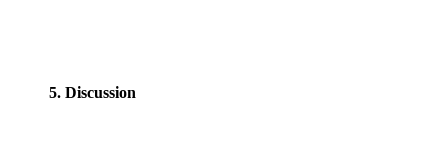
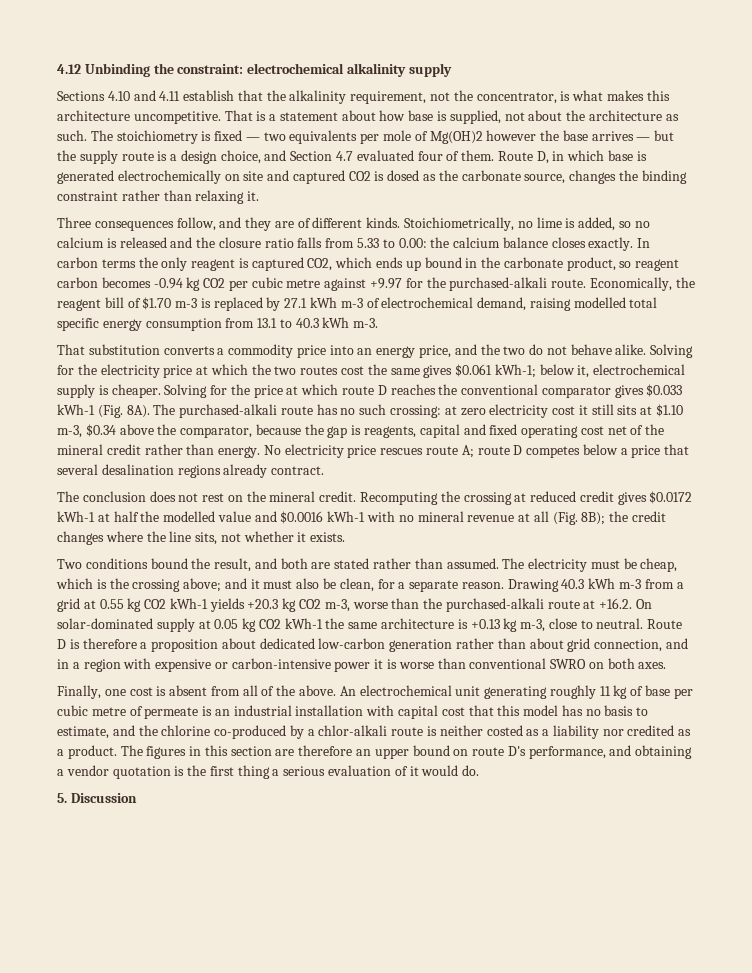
+ 4.12 Unbinding the constraint: electrochemical alkalinity supply
+ Sections 4.10 and 4.11 establish that the alkalinity requirement, not the concentrator, is what makes this architecture uncompetitive. That is a statement about how base is supplied, not about the architecture as such. The stoichiometry is fixed — two equivalents per mole of Mg(OH)2 however the base arrives — but the supply route is a design choice, and Section 4.7 evaluated four of them. Route D, in which base is generated electrochemically on site and captured CO2 is dosed as the carbonate source, changes the binding constraint rather than relaxing it.
+ Three consequences follow, and they are of different kinds. Stoichiometrically, no lime is added, so no calcium is released and the closure ratio falls from 5.33 to 0.00: the calcium balance closes exactly. In carbon terms the only reagent is captured CO2, which ends up bound in the carbonate product, so reagent carbon becomes -0.94 kg CO2 per cubic metre against +9.97 for the purchased-alkali route. Economically, the reagent bill of $1.70 m-3 is replaced by 27.1 kWh m-3 of electrochemical demand, raising modelled total specific energy consumption from 13.1 to 40.3 kWh m-3.
+ That substitution converts a commodity price into an energy price, and the two do not behave alike. Solving for the electricity price at which the two routes cost the same gives $0.061 kWh-1; below it, electrochemical supply is cheaper. Solving for the price at which route D reaches the conventional comparator gives $0.033 kWh-1 (Fig. 8A). The purchased-alkali route has no such crossing: at zero electricity cost it still sits at $1.10 m-3, $0.34 above the comparator, because the gap is reagents, capital and fixed operating cost net of the mineral credit rather than energy. No electricity price rescues route A; route D competes below a price that several desalination regions already contract.
+ The conclusion does not rest on the mineral credit. Recomputing the crossing at reduced credit gives $0.0172 kWh-1 at half the modelled value and $0.0016 kWh-1 with no mineral revenue at all (Fig. 8B); the credit changes where the line sits, not whether it exists.
+ Two conditions bound the result, and both are stated rather than assumed. The electricity must be cheap, which is the crossing above; and it must also be clean, for a separate reason. Drawing 40.3 kWh m-3 from a grid at 0.55 kg CO2 kWh-1 yields +20.3 kg CO2 m-3, worse than the purchased-alkali route at +16.2. On solar-dominated supply at 0.05 kg CO2 kWh-1 the same architecture is +0.13 kg m-3, close to neutral. Route D is therefore a proposition about dedicated low-carbon generation rather than about grid connection, and in a region with expensive or carbon-intensive power it is worse than conventional SWRO on both axes.
+ Finally, one cost is absent from all of the above. An electrochemical unit generating roughly 11 kg of base per cubic metre of permeate is an industrial installation with capital cost that this model has no basis to estimate, and the chlorine co-produced by a chlor-alkali route is neither costed as a liability nor credited as a product. The figures in this section are therefore an upper bound on route D's performance, and obtaining a vendor quotation is the first thing a serious evaluation of it would do.

